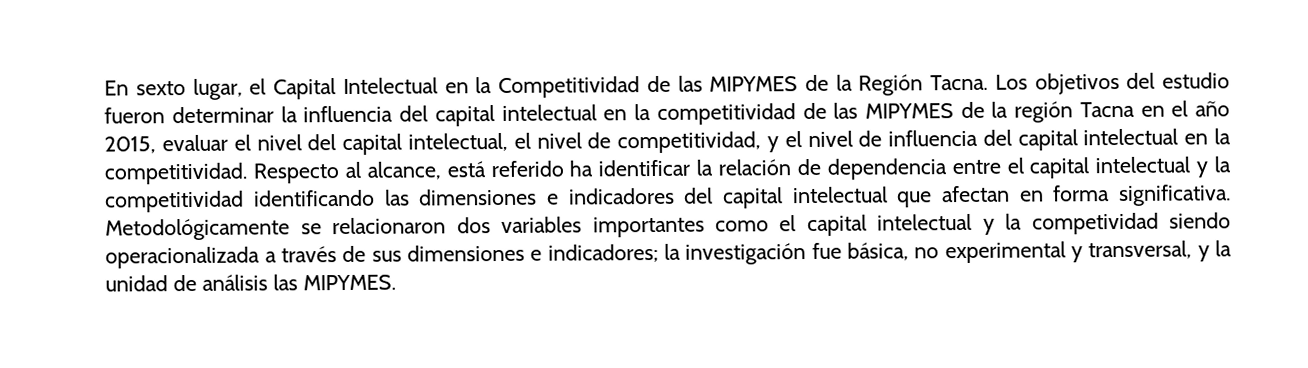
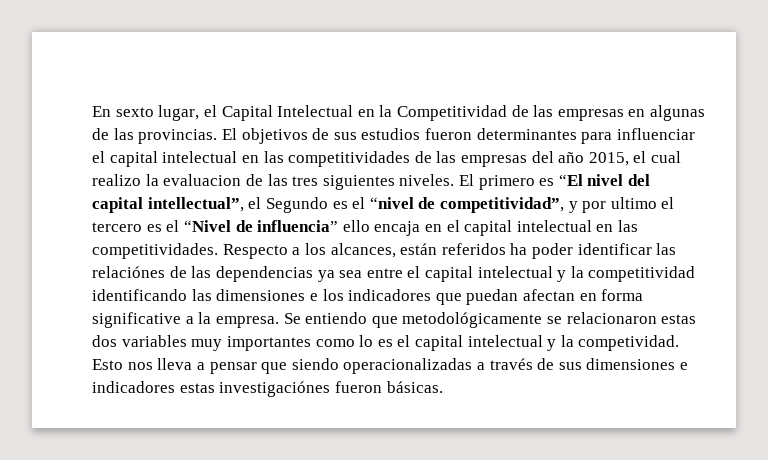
- En sexto lugar, el Capital Intelectual en la Competitividad de las MIPYMES de la Región Tacna. Los objetivos del estudio fueron determinar la influencia del capital intelectual en la competitividad de las MIPYMES de la región Tacna en el año 2015, evaluar el nivel del capital intelectual, el nivel de competitividad, y el nivel de influencia del capital intelectual en la competitividad. Respecto al alcance, está referido ha identificar la relación de dependencia entre el capital intelectual y la competitividad identificando las dimensiones e indicadores del capital intelectual que afectan en forma significativa. Metodológicamente se relacionaron dos variables importantes como el capital intelectual y la competividad siendo operacionalizada a través de sus dimensiones e indicadores; la investigación fue básica, no experimental y transversal, y la unidad de análisis las MIPYMES.
+ En sexto lugar, el Capital Intelectual en la Competitividad de las empresas en algunas de las provincias. El objetivos de sus estudios fueron determinantes para influenciar el capital intelectual en las competitividades de las empresas del año 2015, el cual realizo la evaluacion de las tres siguientes niveles. El primero es “El nivel del capital intellectual”, el Segundo es el “nivel de competitividad”, y por ultimo el tercero es el “Nivel de influencia” ello encaja en el capital intelectual en las competitividades. Respecto a los alcances, están referidos ha poder identificar las relaciónes de las dependencias ya sea entre el capital intelectual y la competitividad identificando las dimensiones e los indicadores que puedan afectan en forma significative a la empresa. Se entiendo que metodológicamente se relacionaron estas dos variables muy importantes como lo es el capital intelectual y la competividad. Esto nos lleva a pensar que siendo operacionalizadas a través de sus dimensiones e indicadores estas investigaciónes fueron básicas.

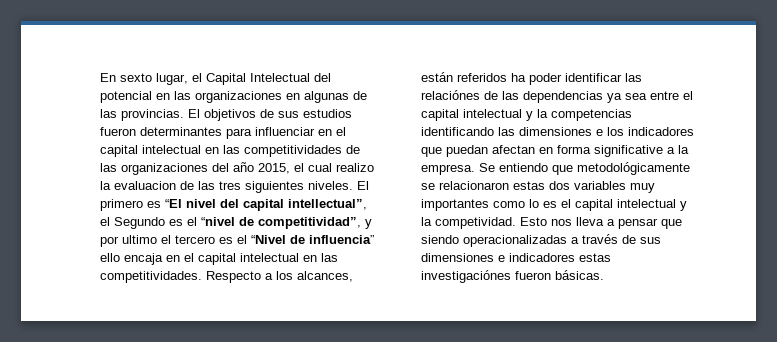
- En sexto lugar, el Capital Intelectual en la Competitividad de las empresas en algunas de las provincias.
+ En sexto lugar, el Capital Intelectual del potencial en las organizaciones en algunas de las provincias.
- El objetivos de sus estudios fueron determinantes para influenciar el capital intelectual en las competitividades de las empresas del año 2015, el cual realizo la evaluacion de las tres siguientes niveles.
+ El objetivos de sus estudios fueron determinantes para influenciar en el capital intelectual en las competitividades de las organizaciones del año 2015, el cual realizo la evaluacion de las tres siguientes niveles.
- Respecto a los alcances, están referidos ha poder identificar las relaciónes de las dependencias ya sea entre el capital intelectual y la competitividad identificando las dimensiones e los indicadores que puedan afectan en forma significative a la empresa.
+ Respecto a los alcances, están referidos ha poder identificar las relaciónes de las dependencias ya sea entre el capital intelectual y la competencias identificando las dimensiones e los indicadores que puedan afectan en forma significative a la empresa.

